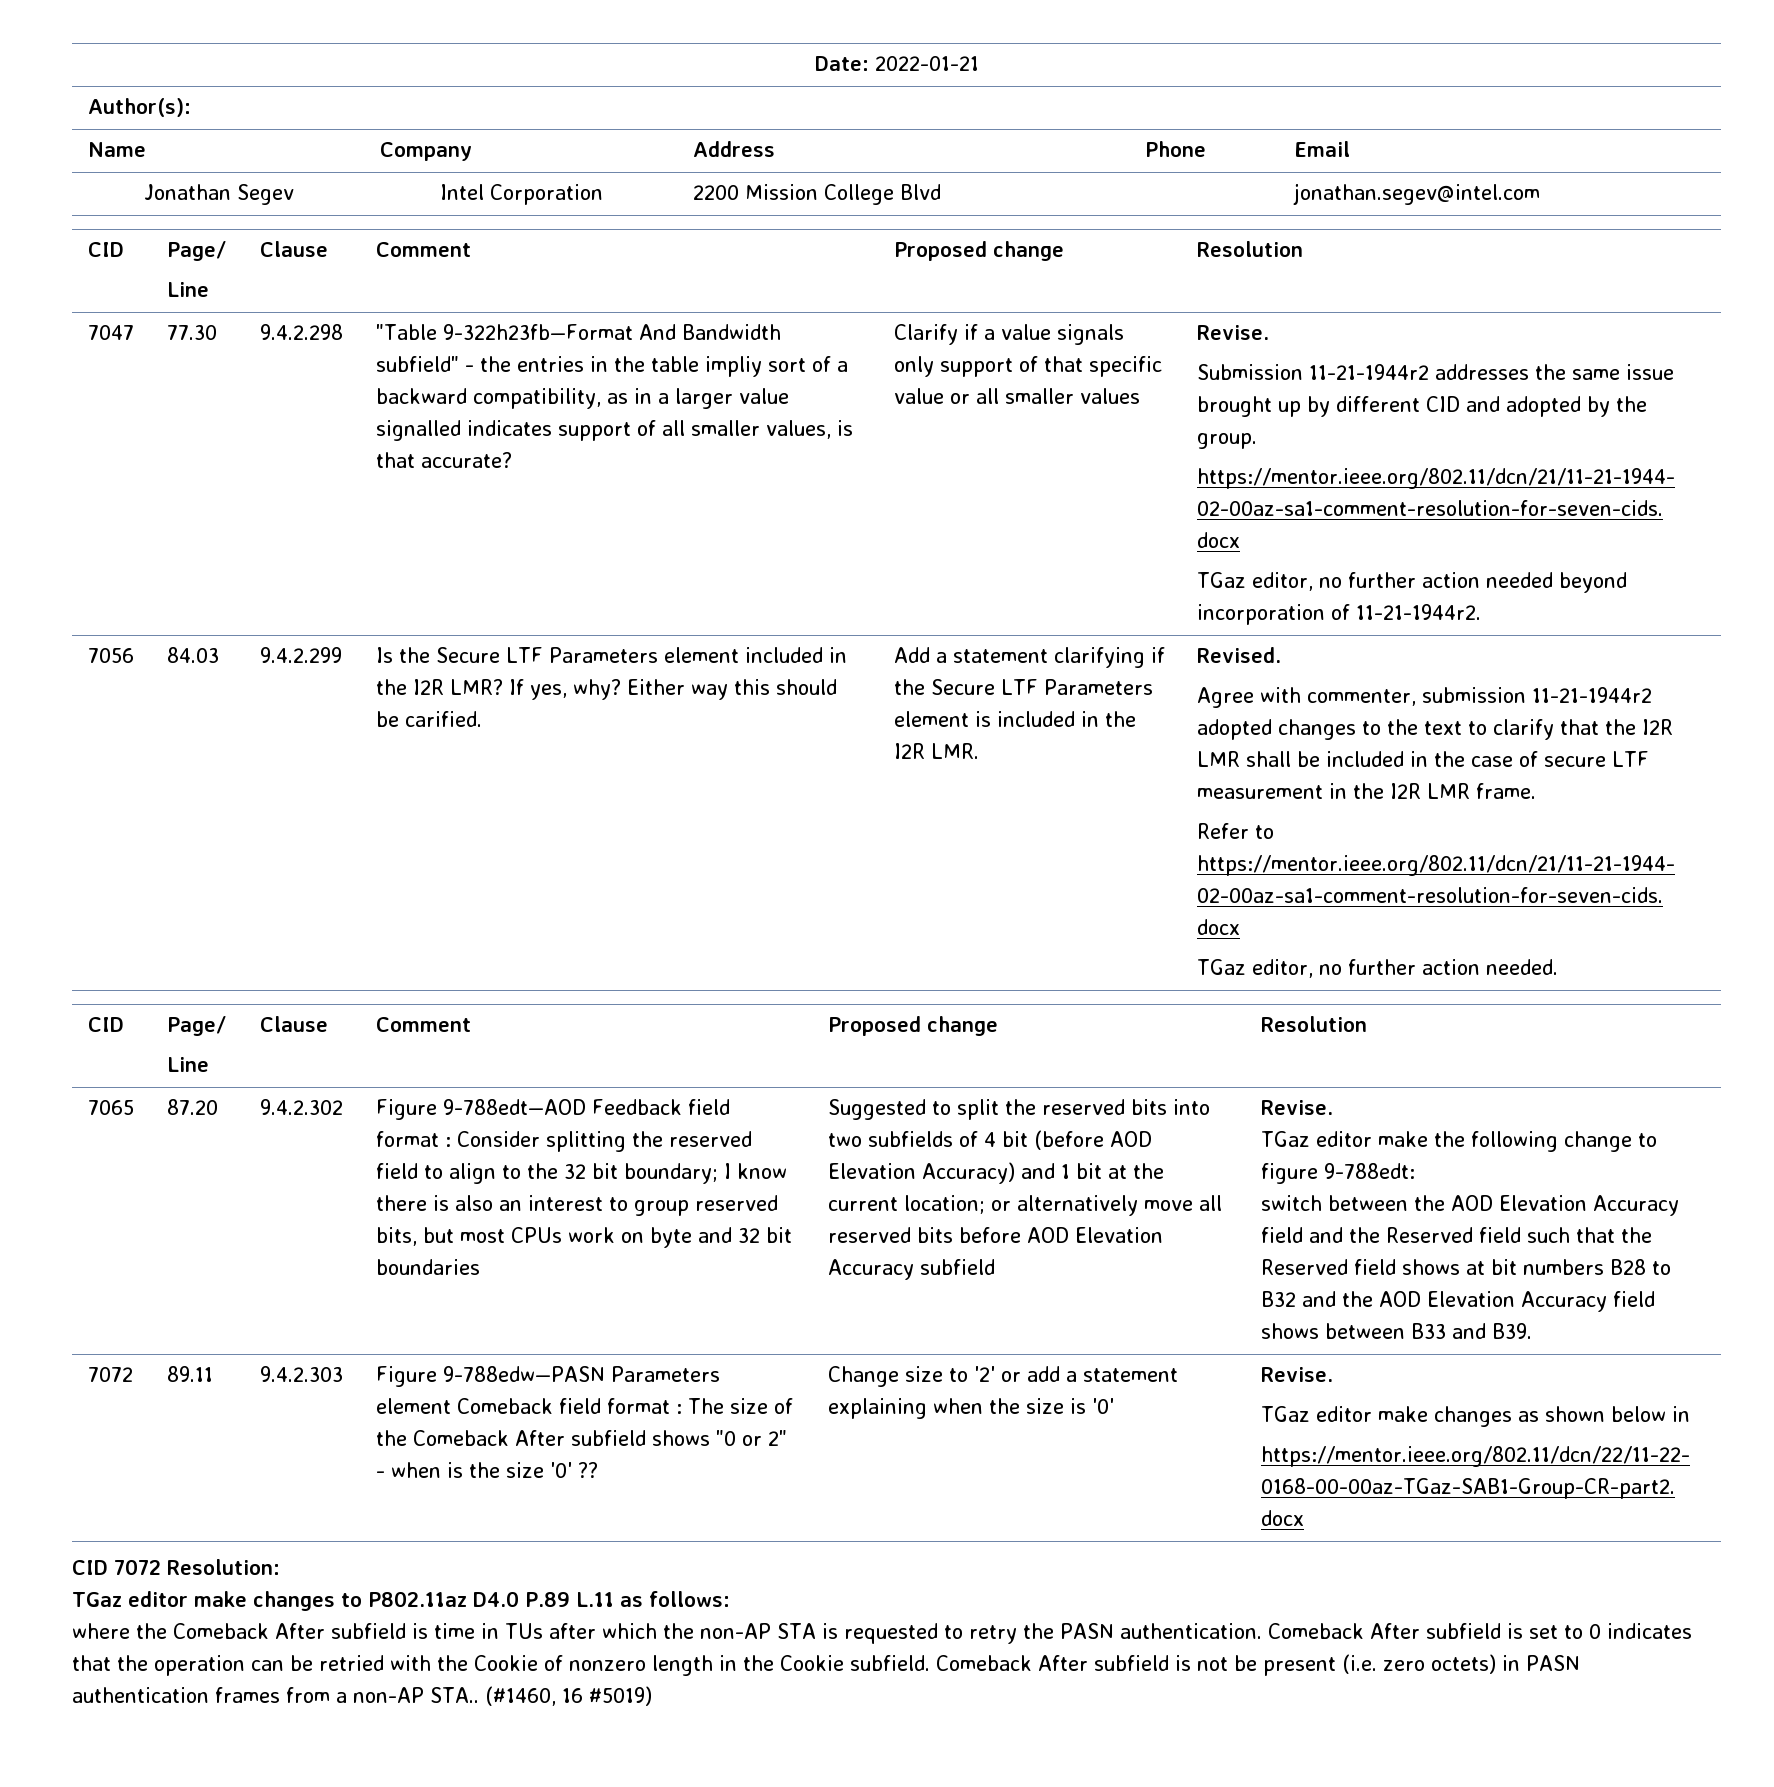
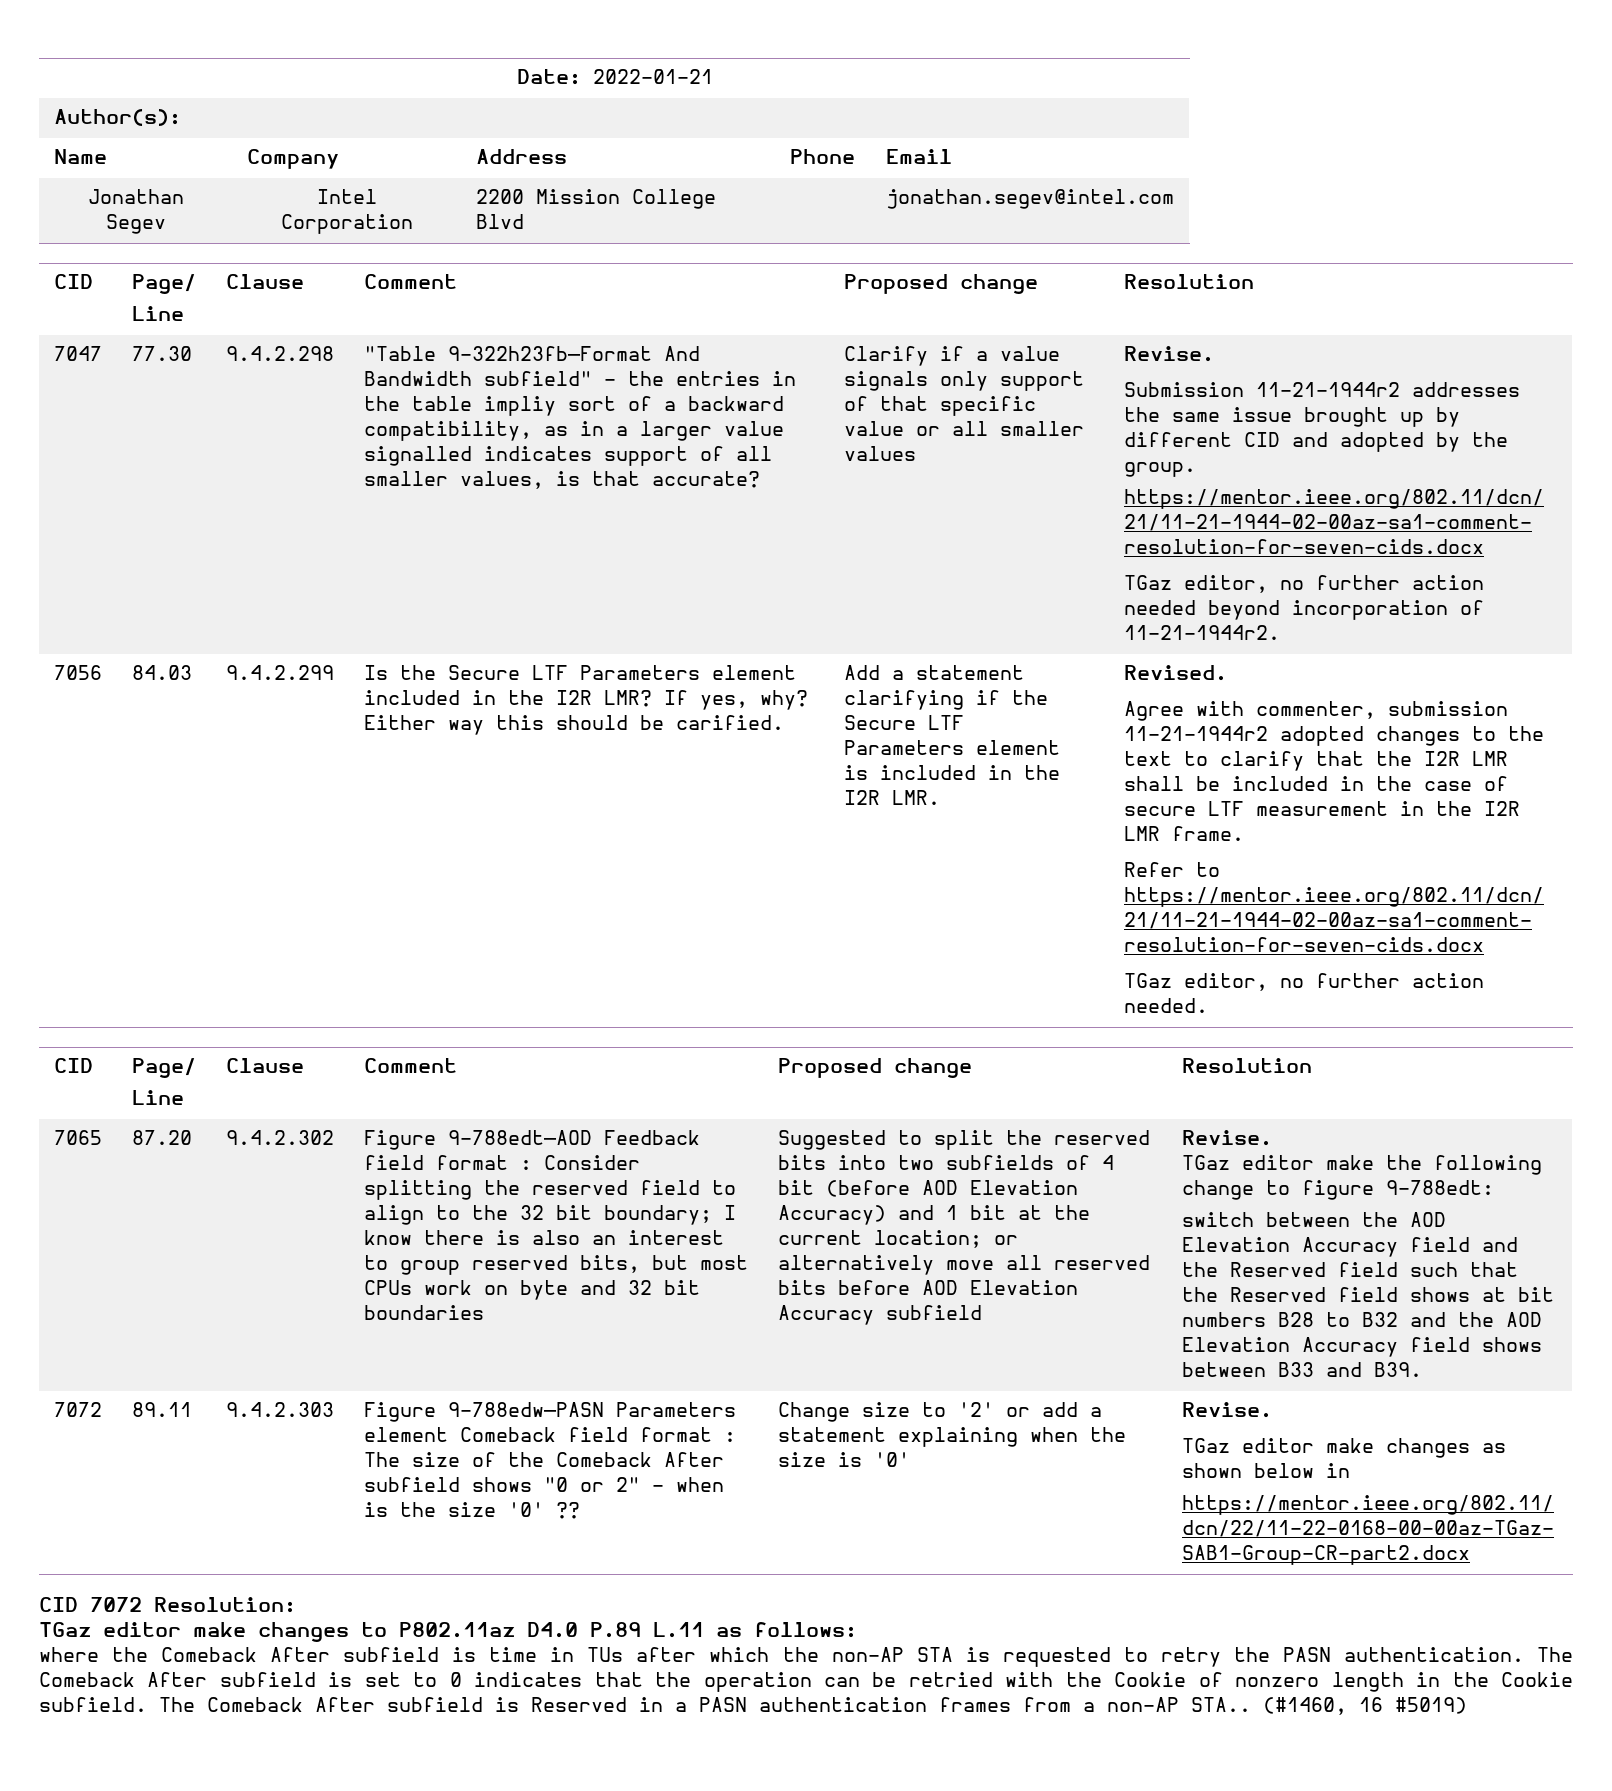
- Comeback After subfield is set to 0 indicates that the operation can be retried with the Cookie of nonzero length in the Cookie subfield.
+ The Comeback After subfield is set to 0 indicates that the operation can be retried with the Cookie of nonzero length in the Cookie subfield.
- Comeback After subfield is not be present (i.e. zero octets) in PASN authentication frames from a non-AP STA..
+ The Comeback After subfield is Reserved in a PASN authentication frames from a non-AP STA..

